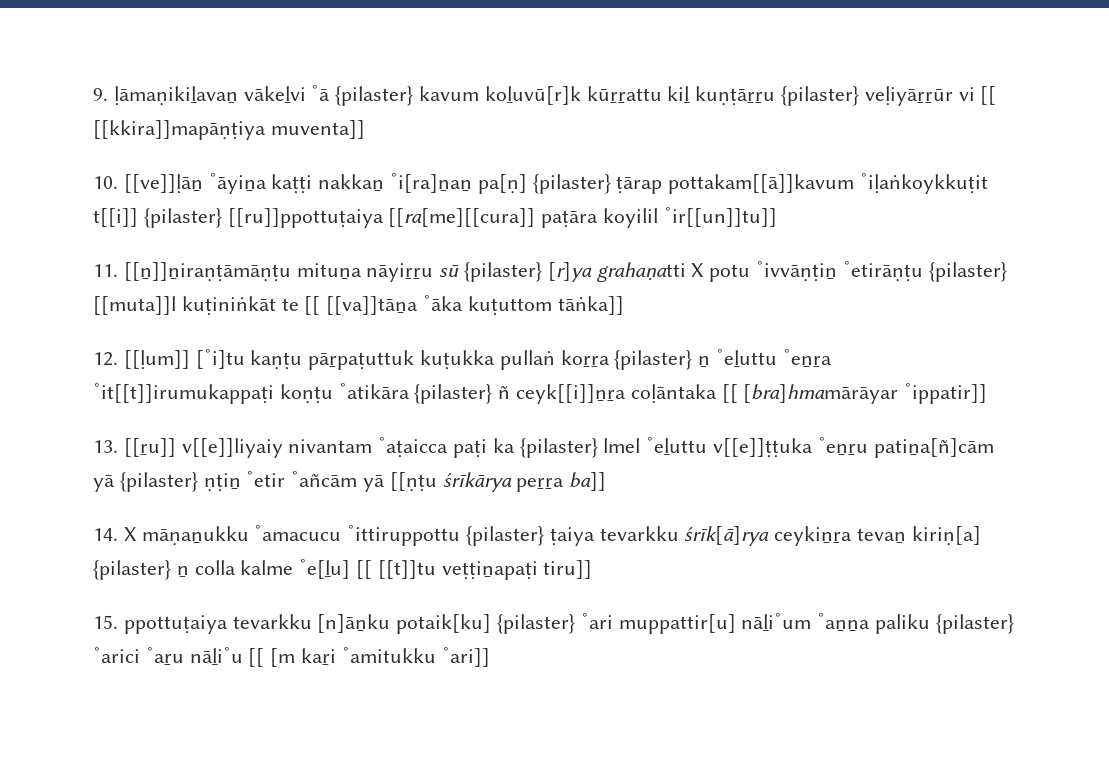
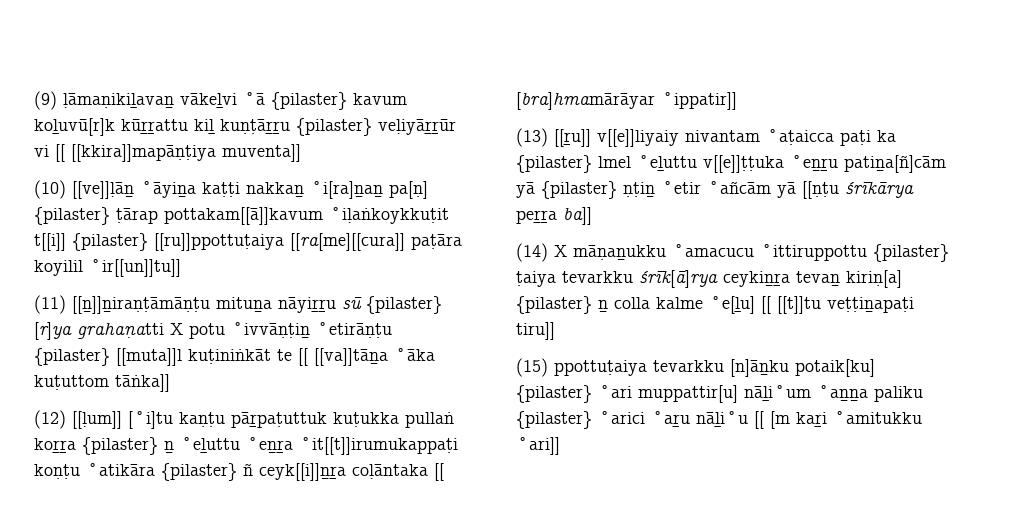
- 9. ḷāmaṇikiḻavaṉ vākeḻvi ˚ā {pilaster} kavum koḻuvū[r]k kūṟṟattu kiḻ kuṇṭāṟṟu {pilaster} veḷiyāṟṟūr vi [[ [[kkira]]mapāṇṭiya muventa]]
+ (9) ḷāmaṇikiḻavaṉ vākeḻvi ˚ā {pilaster} kavum koḻuvū[r]k kūṟṟattu kiḻ kuṇṭāṟṟu {pilaster} veḷiyāṟṟūr vi [[ [[kkira]]mapāṇṭiya muventa]]
- 10. [[ve]]ḷāṉ ˚āyiṉa kaṭṭi nakkaṉ ˚i[ra]ṉaṉ pa[ṇ] {pilaster} ṭārap pottakam[[ā]]kavum ˚iḷaṅkoykkuṭit t[[i]] {pilaster} [[ru]]ppottuṭaiya [[ra[me][[cura]] paṭāra koyilil ˚ir[[un]]tu]]
+ (10) [[ve]]ḷāṉ ˚āyiṉa kaṭṭi nakkaṉ ˚i[ra]ṉaṉ pa[ṇ] {pilaster} ṭārap pottakam[[ā]]kavum ˚iḷaṅkoykkuṭit t[[i]] {pilaster} [[ru]]ppottuṭaiya [[ra[me][[cura]] paṭāra koyilil ˚ir[[un]]tu]]
- 11. [[ṉ]]ṉiraṇṭāmāṇṭu mituṉa nāyiṟṟu sū {pilaster} [r]ya grahaṇatti X potu ˚ivvāṇṭiṉ ˚etirāṇṭu {pilaster} [[muta]]l kuṭiniṅkāt te [[ [[va]]tāṉa ˚āka kuṭuttom tāṅka]]
+ (11) [[ṉ]]ṉiraṇṭāmāṇṭu mituṉa nāyiṟṟu sū {pilaster} [r]ya grahaṇatti X potu ˚ivvāṇṭiṉ ˚etirāṇṭu {pilaster} [[muta]]l kuṭiniṅkāt te [[ [[va]]tāṉa ˚āka kuṭuttom tāṅka]]
- 12. [[ḷum]] [˚i]tu kaṇṭu pāṟpaṭuttuk kuṭukka pullaṅ koṟṟa {pilaster} ṉ ˚eḻuttu ˚eṉṟa ˚it[[t]]irumukappaṭi koṇṭu ˚atikāra {pilaster} ñ ceyk[[i]]ṉṟa coḷāntaka [[ [bra]hmamārāyar ˚ippatir]]
+ (12) [[ḷum]] [˚i]tu kaṇṭu pāṟpaṭuttuk kuṭukka pullaṅ koṟṟa {pilaster} ṉ ˚eḻuttu ˚eṉṟa ˚it[[t]]irumukappaṭi koṇṭu ˚atikāra {pilaster} ñ ceyk[[i]]ṉṟa coḷāntaka [[ [bra]hmamārāyar ˚ippatir]]
- 13. [[ṟu]] v[[e]]liyaiy nivantam ˚aṭaicca paṭi ka {pilaster} lmel ˚eḻuttu v[[e]]ṭṭuka ˚eṉṟu patiṉa[ñ]cām yā {pilaster} ṇṭiṉ ˚etir ˚añcām yā [[ṇṭu śrīkārya peṟṟa ba]]
+ (13) [[ṟu]] v[[e]]liyaiy nivantam ˚aṭaicca paṭi ka {pilaster} lmel ˚eḻuttu v[[e]]ṭṭuka ˚eṉṟu patiṉa[ñ]cām yā {pilaster} ṇṭiṉ ˚etir ˚añcām yā [[ṇṭu śrīkārya peṟṟa ba]]
- 14. X māṇaṉukku ˚amacucu ˚ittiruppottu {pilaster} ṭaiya tevarkku śrīk[ā]rya ceykiṉṟa tevaṉ kiriṇ[a] {pilaster} ṉ colla kalme ˚e[ḻu] [[ [[t]]tu veṭṭiṉapaṭi tiru]]
+ (14) X māṇaṉukku ˚amacucu ˚ittiruppottu {pilaster} ṭaiya tevarkku śrīk[ā]rya ceykiṉṟa tevaṉ kiriṇ[a] {pilaster} ṉ colla kalme ˚e[ḻu] [[ [[t]]tu veṭṭiṉapaṭi tiru]]
- 15. ppottuṭaiya tevarkku [n]āṉku potaik[ku] {pilaster} ˚ari muppattir[u] nāḻi˚um ˚aṉṉa paliku {pilaster} ˚arici ˚aṟu nāḻi˚u [[ [m kaṟi ˚amitukku ˚ari]]
+ (15) ppottuṭaiya tevarkku [n]āṉku potaik[ku] {pilaster} ˚ari muppattir[u] nāḻi˚um ˚aṉṉa paliku {pilaster} ˚arici ˚aṟu nāḻi˚u [[ [m kaṟi ˚amitukku ˚ari]]

